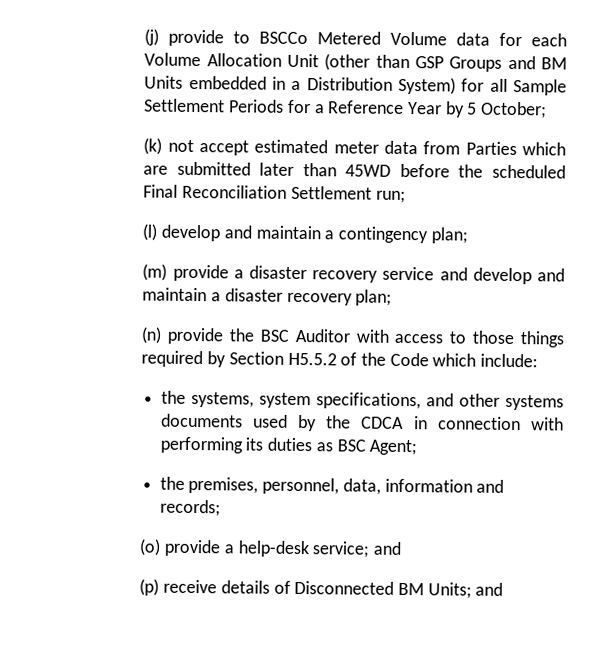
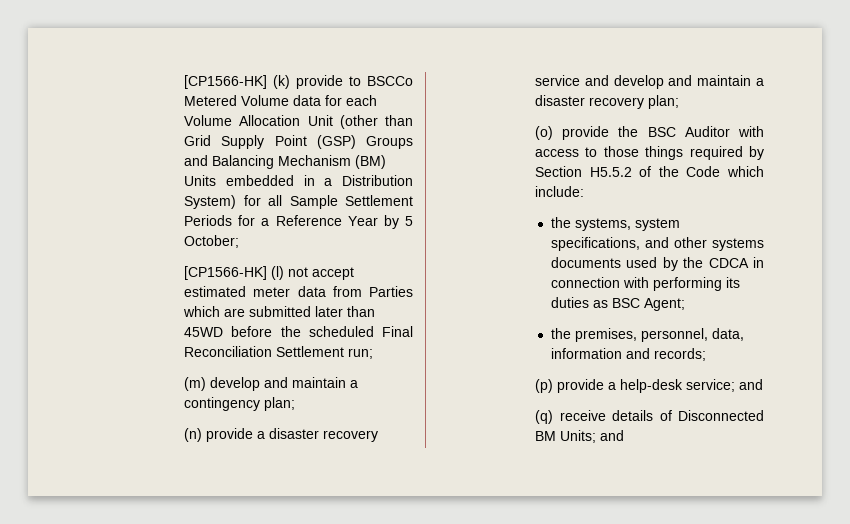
- (j) provide to BSCCo Metered Volume data for each Volume Allocation Unit (other than GSP Groups and BM Units embedded in a Distribution System) for all Sample Settlement Periods for a Reference Year by 5 October;
+ [CP1566-HK] (k) provide to BSCCo Metered Volume data for each Volume Allocation Unit (other than Grid Supply Point (GSP) Groups and Balancing Mechanism (BM) Units embedded in a Distribution System) for all Sample Settlement Periods for a Reference Year by 5 October;
- (k) not accept estimated meter data from Parties which are submitted later than 45WD before the scheduled Final Reconciliation Settlement run;
+ [CP1566-HK] (l) not accept estimated meter data from Parties which are submitted later than 45WD before the scheduled Final Reconciliation Settlement run;
- (l) develop and maintain a contingency plan;
+ (m) develop and maintain a contingency plan;
- (m) provide a disaster recovery service and develop and maintain a disaster recovery plan;
+ (n) provide a disaster recovery service and develop and maintain a disaster recovery plan;
- (n) provide the BSC Auditor with access to those things required by Section H5.5.2 of the Code which include:
+ (o) provide the BSC Auditor with access to those things required by Section H5.5.2 of the Code which include:
- (o) provide a help-desk service; and
+ (p) provide a help-desk service; and
- (p) receive details of Disconnected BM Units; and
+ (q) receive details of Disconnected BM Units; and

